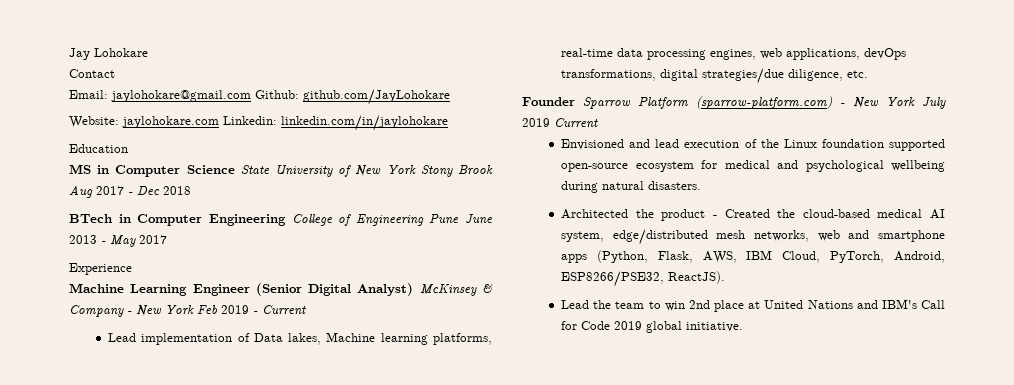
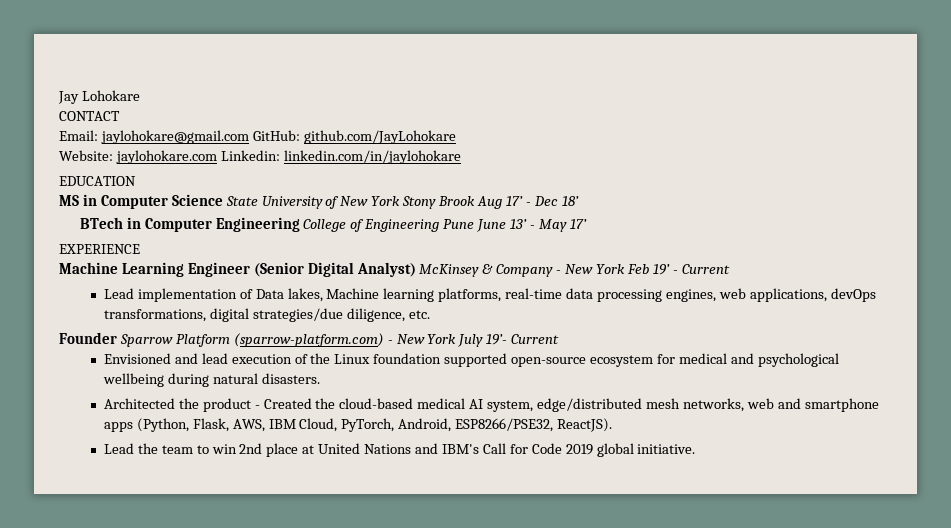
- Contact
+ CONTACT
- Email: jaylohokare@gmail.com Github: github.com/JayLohokare
+ Email: jaylohokare@gmail.com GitHub: github.com/JayLohokare
- Education
+ EDUCATION
- MS in Computer Science State University of New York Stony Brook Aug 2017 - Dec 2018
+ MS in Computer Science State University of New York Stony Brook Aug 17’ - Dec 18’
- BTech in Computer Engineering College of Engineering Pune June 2013 - May 2017
- Experience
+ BTech in Computer Engineering College of Engineering Pune June 13’ - May 17’
+ EXPERIENCE
- Machine Learning Engineer (Senior Digital Analyst) McKinsey & Company - New York Feb 2019 - Current
+ Machine Learning Engineer (Senior Digital Analyst) McKinsey & Company - New York Feb 19’ - Current
- Founder Sparrow Platform (sparrow-platform.com) - New York July 2019 Current
+ Founder Sparrow Platform (sparrow-platform.com) - New York July 19’- Current

